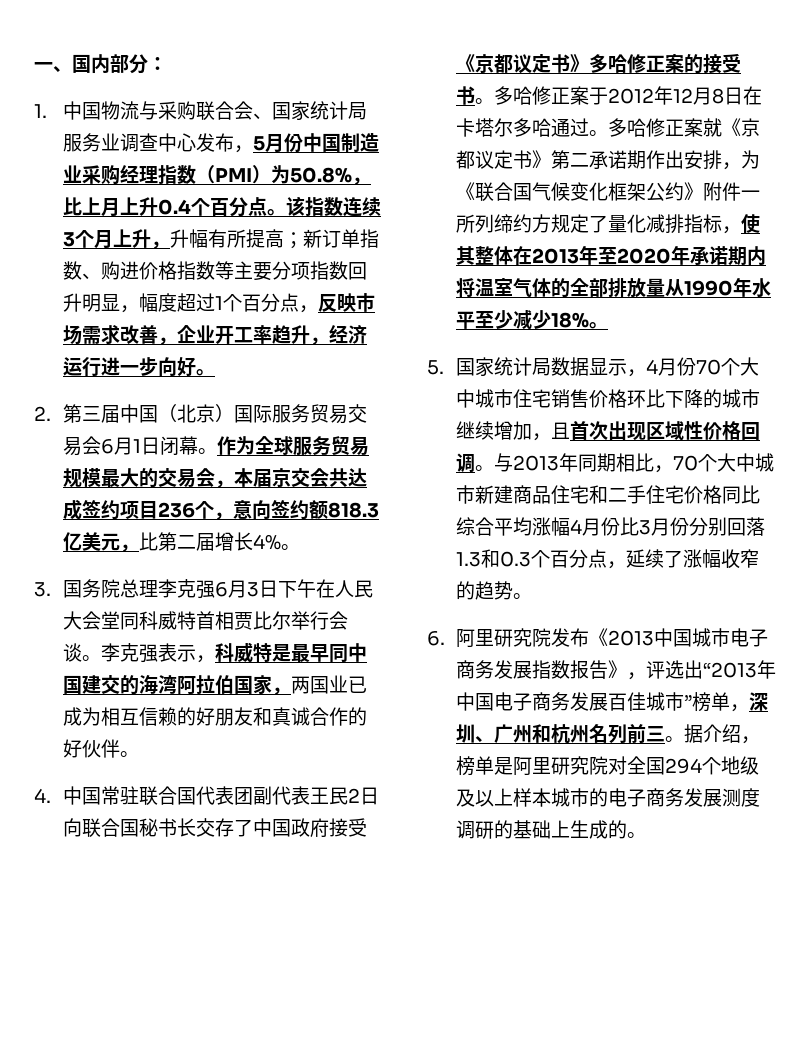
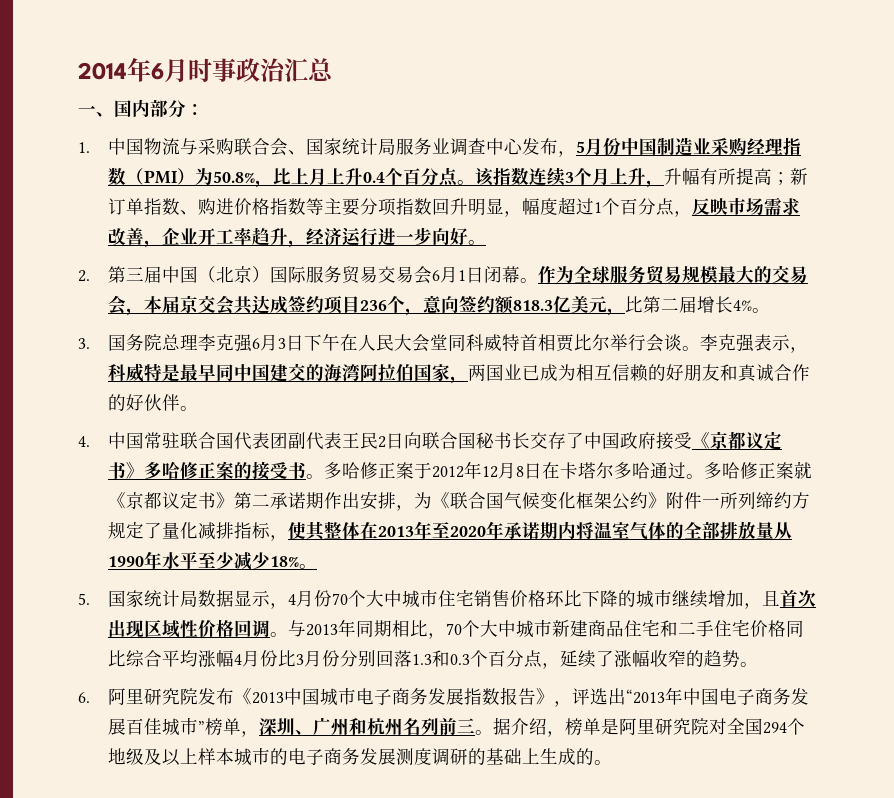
+ 2014年6月时事政治汇总

